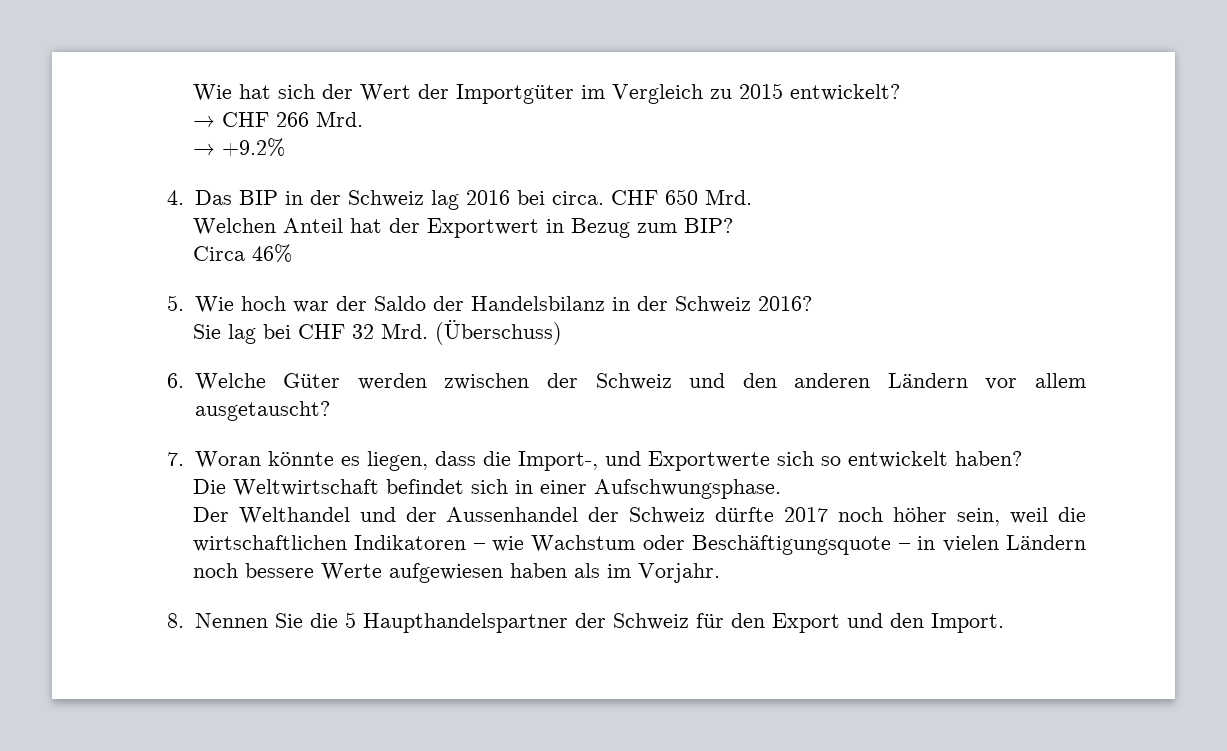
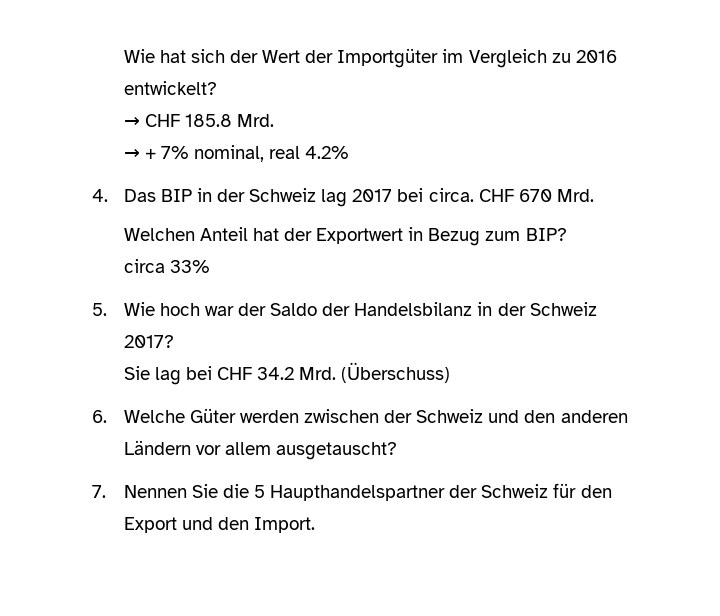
- Wie hat sich der Wert der Importgüter im Vergleich zu 2015 entwickelt?
+ Wie hat sich der Wert der Importgüter im Vergleich zu 2016 entwickelt?
- → CHF 266 Mrd.
+ → CHF 185.8 Mrd.
- → +9.2%
+ → + 7% nominal, real 4.2%
- 4. Das BIP in der Schweiz lag 2016 bei circa.
+ 4. Das BIP in der Schweiz lag 2017 bei circa.
- CHF 650 Mrd.
+ CHF 670 Mrd.
- Circa 46%
+ circa 33%
- 5. Wie hoch war der Saldo der Handelsbilanz in der Schweiz 2016?
+ 5. Wie hoch war der Saldo der Handelsbilanz in der Schweiz 2017?
- Sie lag bei CHF 32 Mrd. (Überschuss)
+ Sie lag bei CHF 34.2 Mrd. (Überschuss)
- 7. Woran könnte es liegen, dass die Import-, und Exportwerte sich so entwickelt haben?
- Die Weltwirtschaft befindet sich in einer Aufschwungsphase.
- Der Welthandel und der Aussenhandel der Schweiz dürfte 2017 noch höher sein, weil die wirtschaftlichen Indikatoren – wie Wachstum oder Beschäftigungsquote – in vielen Ländern noch bessere Werte aufgewiesen haben als im Vorjahr.
- 8. Nennen Sie die 5 Haupthandelspartner der Schweiz für den Export und den Import.
+ 7. Nennen Sie die 5 Haupthandelspartner der Schweiz für den Export und den Import.

